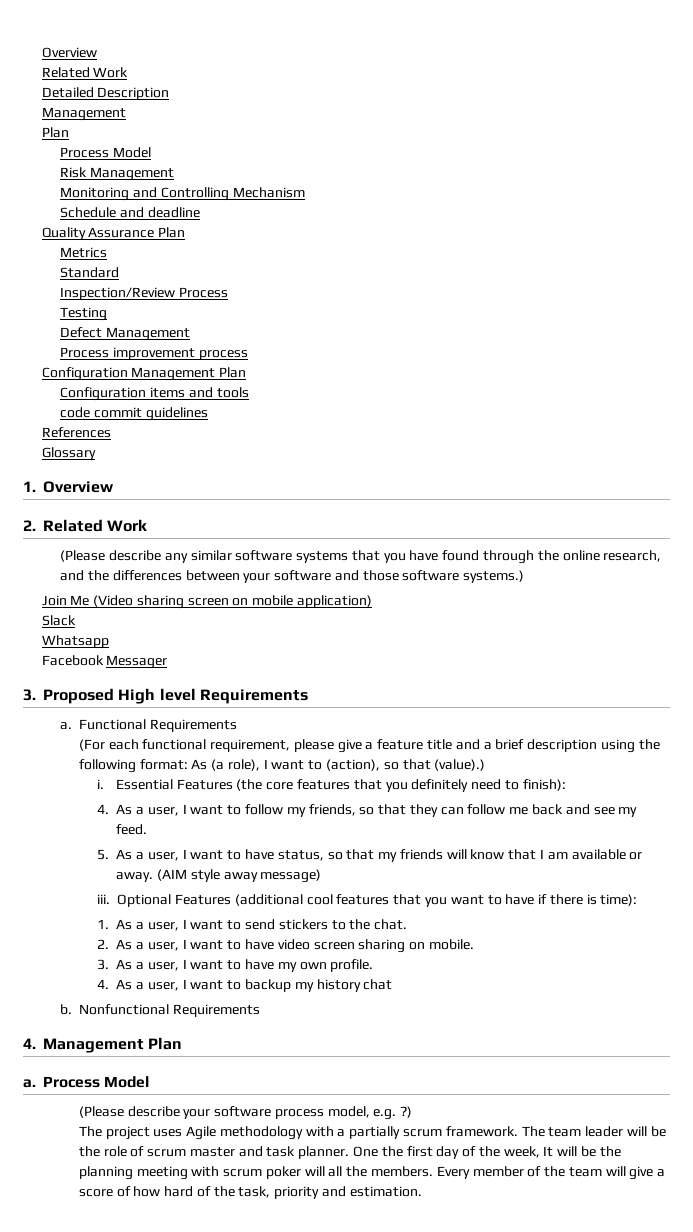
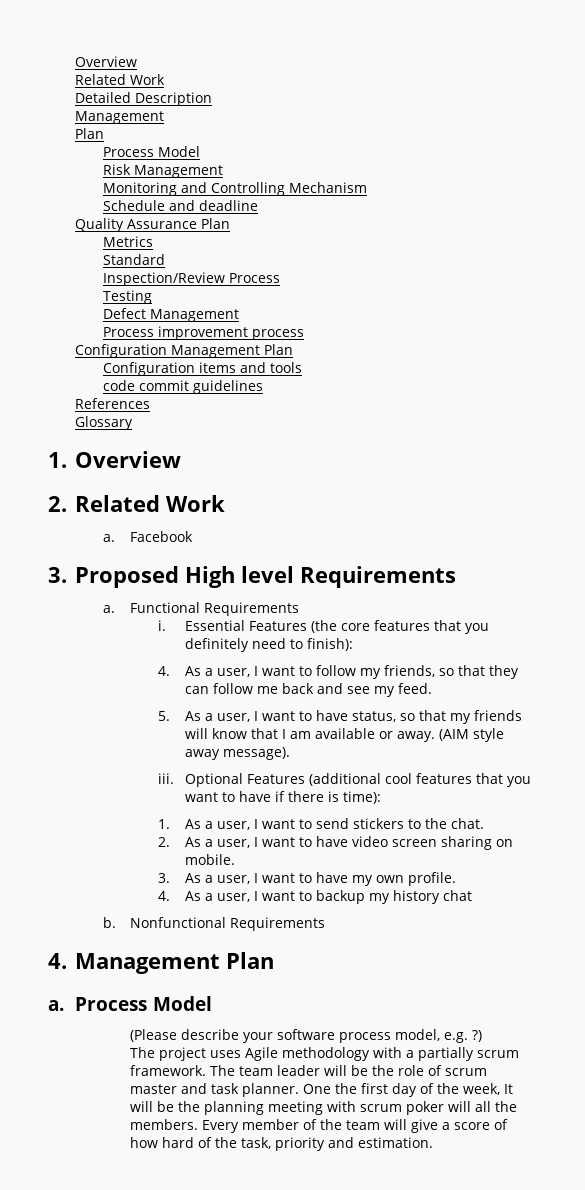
- (Please describe any similar software systems that you have found through the online research, and the differences between your software and those software systems.)
- Join Me (Video sharing screen on mobile application)
- Slack
- Whatsapp
- Facebook Messager
+ a. Facebook
- (For each functional requirement, please give a feature title and a brief description using the following format: As (a role), I want to (action), so that (value).)
- (AIM style away message)
+ (AIM style away message).

